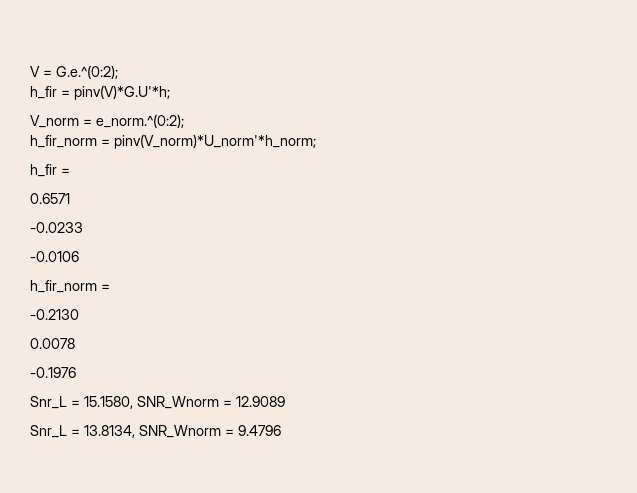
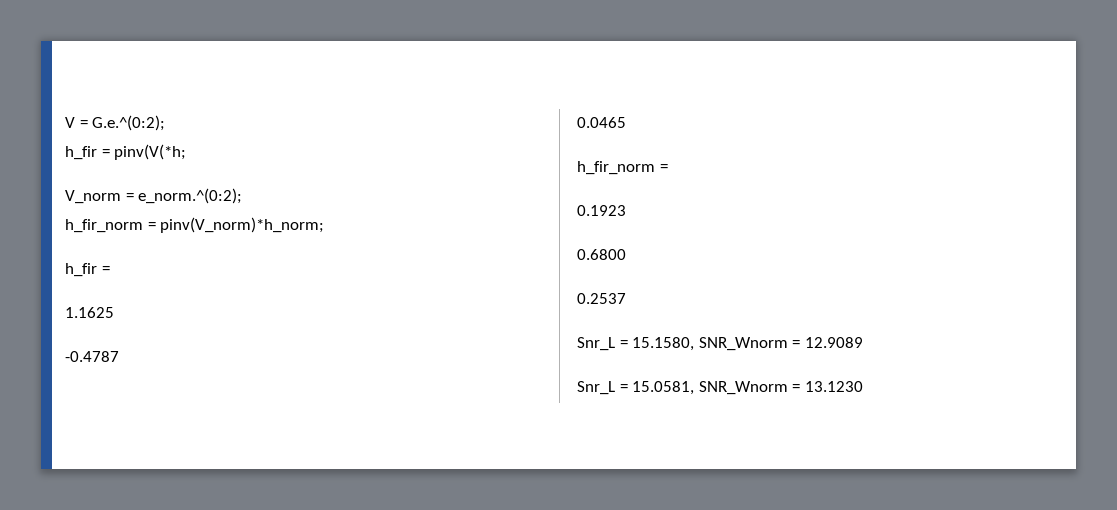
- h_fir = pinv(V)*G.U'*h;
+ h_fir = pinv(V(*h;
- h_fir_norm = pinv(V_norm)*U_norm'*h_norm;
+ h_fir_norm = pinv(V_norm)*h_norm;
- 0.6571
- -0.0233
- -0.0106
+ 1.1625
+ -0.4787
+ 0.0465
- -0.2130
- 0.0078
- -0.1976
+ 0.1923
+ 0.6800
+ 0.2537
- Snr_L = 13.8134, SNR_Wnorm = 9.4796
+ Snr_L = 15.0581, SNR_Wnorm = 13.1230

